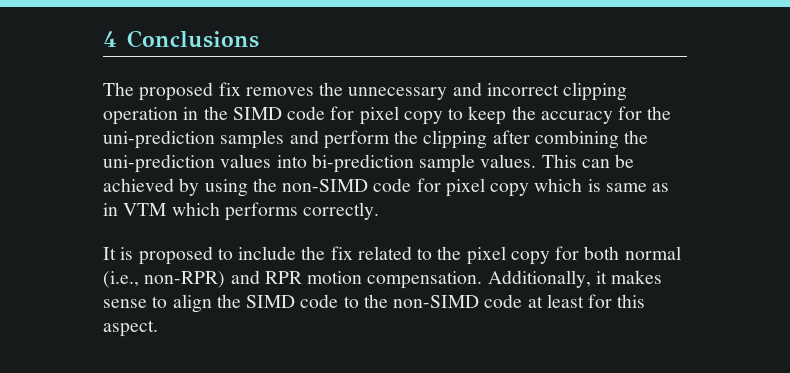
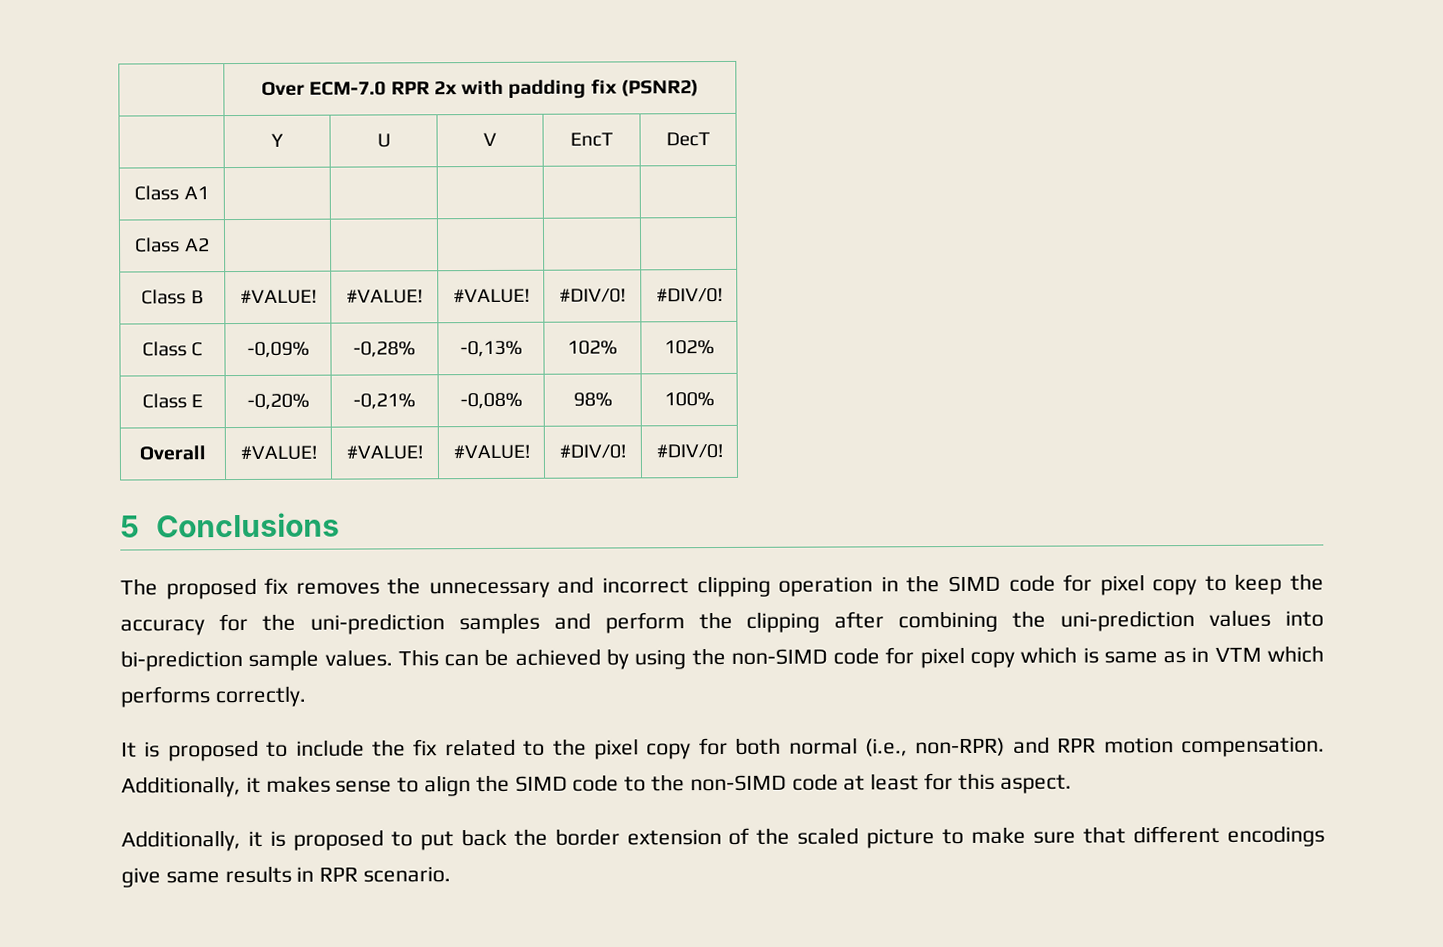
- 4 Conclusions
+ | Over ECM-7.0 RPR 2x with padding fix (PSNR2)
+ | Y | U | V | EncT | DecT
+ Class A1 | | | | |
+ Class A2 | | | | |
+ Class B | #VALUE! | #VALUE! | #VALUE! | #DIV/0! | #DIV/0!
+ Class C | -0,09% | -0,28% | -0,13% | 102% | 102%
+ Class E | -0,20% | -0,21% | -0,08% | 98% | 100%
+ Overall | #VALUE! | #VALUE! | #VALUE! | #DIV/0! | #DIV/0!
+ 5 Conclusions
+ Additionally, it is proposed to put back the border extension of the scaled picture to make sure that different encodings give same results in RPR scenario.

